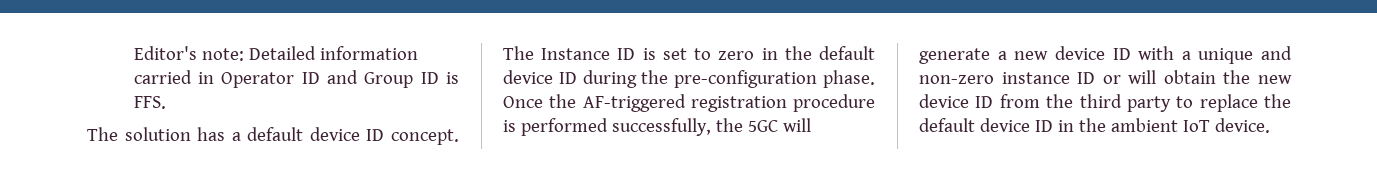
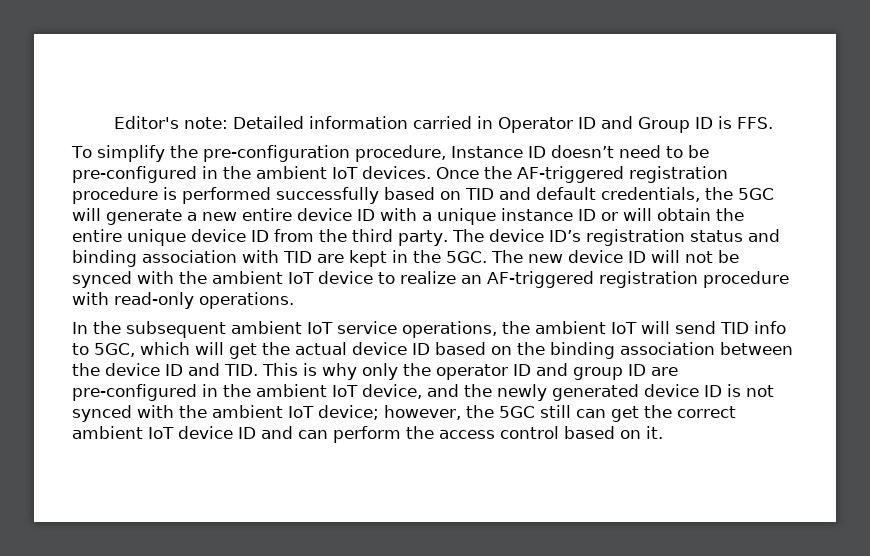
- The solution has a default device ID concept. The Instance ID is set to zero in the default device ID during the pre-configuration phase.
+ To simplify the pre-configuration procedure, Instance ID doesn’t need to be pre-configured in the ambient IoT devices.
- Once the AF-triggered registration procedure is performed successfully, the 5GC will generate a new device ID with a unique and non-zero instance ID or will obtain the new device ID from the third party to replace the default device ID in the ambient IoT device.
+ Once the AF-triggered registration procedure is performed successfully based on TID and default credentials, the 5GC will generate a new entire device ID with a unique instance ID or will obtain the entire unique device ID from the third party. The device ID’s registration status and binding association with TID are kept in the 5GC. The new device ID will not be synced with the ambient IoT device to realize an AF-triggered registration procedure with read-only operations.
+ In the subsequent ambient IoT service operations, the ambient IoT will send TID info to 5GC, which will get the actual device ID based on the binding association between the device ID and TID. This is why only the operator ID and group ID are pre-configured in the ambient IoT device, and the newly generated device ID is not synced with the ambient IoT device; however, the 5GC still can get the correct ambient IoT device ID and can perform the access control based on it.

